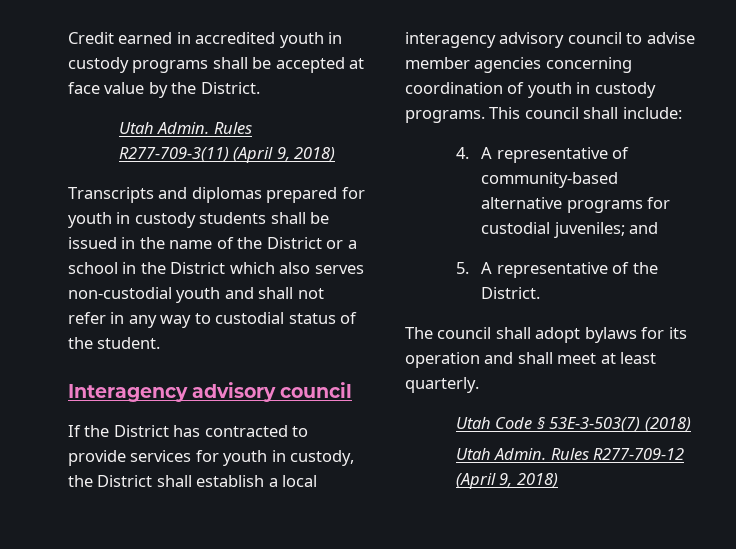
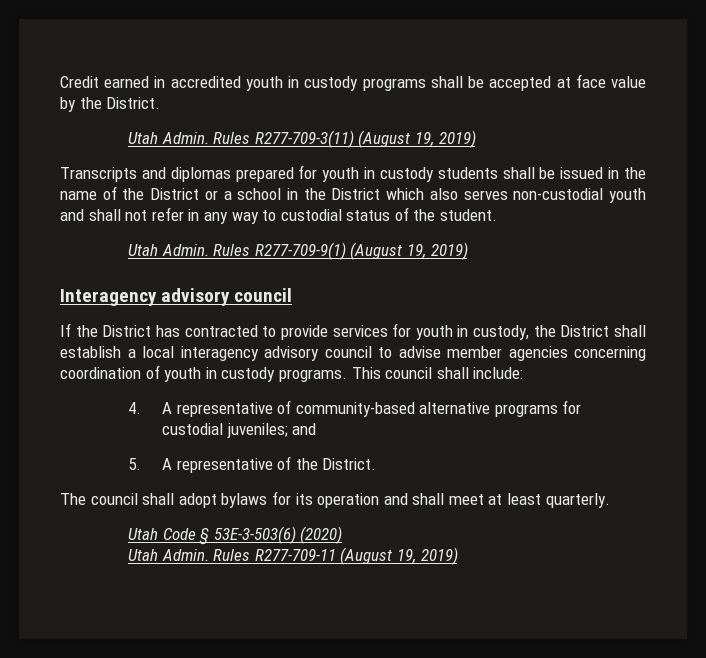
- Rules R277-709-3(11) (April 9, 2018)
+ Rules R277-709-3(11) (August 19, 2019)
+ Utah Admin. Rules R277-709-9(1) (August 19, 2019)
- Utah Code § 53E-3-503(7) (2018)
- Utah Admin. Rules R277-709-12 (April 9, 2018)
+ Utah Code § 53E-3-503(6) (2020)
+ Utah Admin. Rules R277-709-11 (August 19, 2019)

